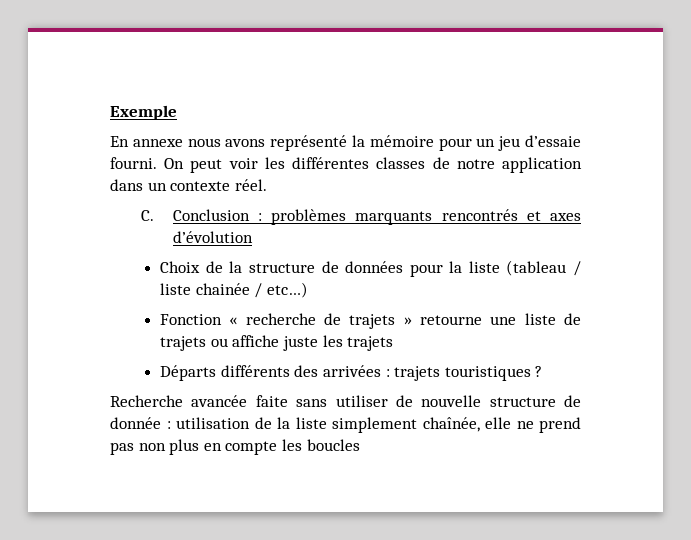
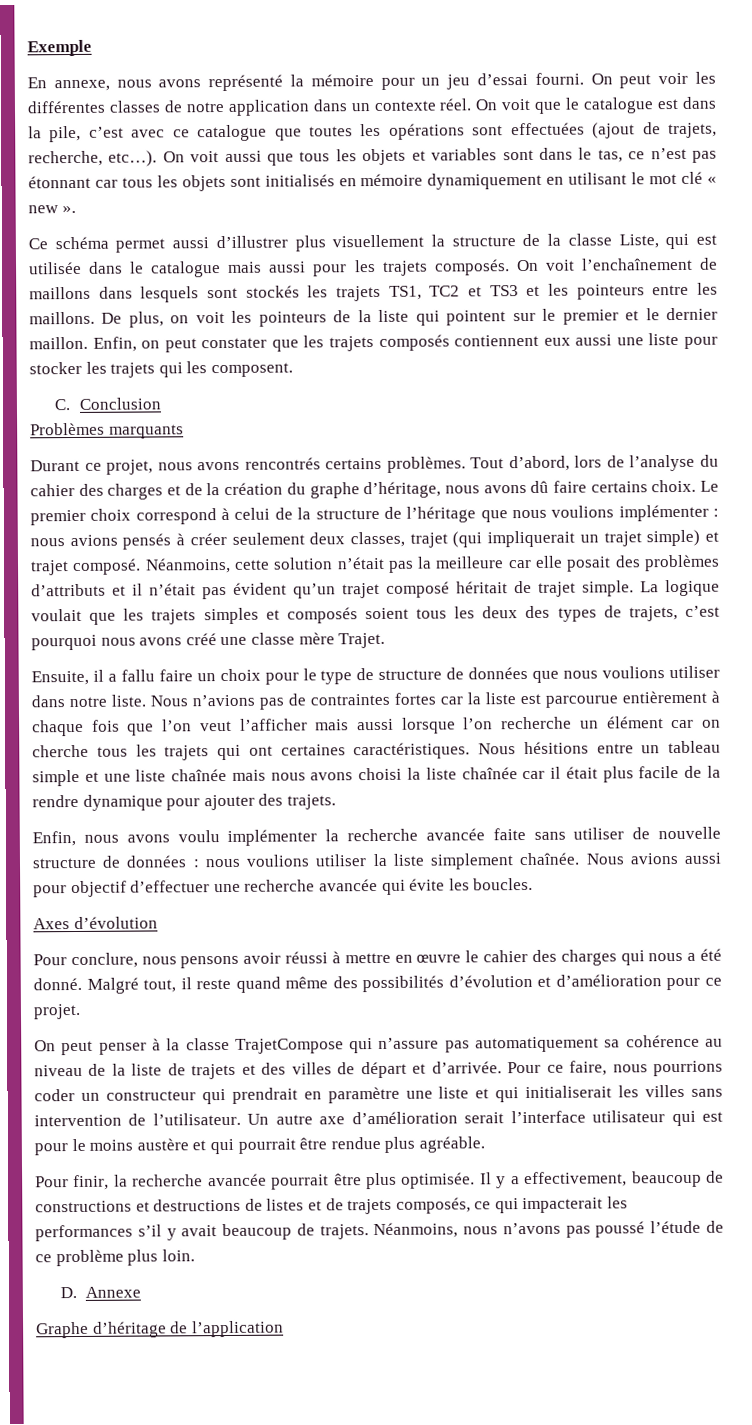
- En annexe nous avons représenté la mémoire pour un jeu d’essaie fourni.
+ En annexe, nous avons représenté la mémoire pour un jeu d’essai fourni.
+ On voit que le catalogue est dans la pile, c’est avec ce catalogue que toutes les opérations sont effectuées (ajout de trajets, recherche, etc…). On voit aussi que tous les objets et variables sont dans le tas, ce n’est pas étonnant car tous les objets sont initialisés en mémoire dynamiquement en utilisant le mot clé « new ».
+ Ce schéma permet aussi d’illustrer plus visuellement la structure de la classe Liste, qui est utilisée dans le catalogue mais aussi pour les trajets composés. On voit l’enchaînement de maillons dans lesquels sont stockés les trajets TS1, TC2 et TS3 et les pointeurs entre les maillons. De plus, on voit les pointeurs de la liste qui pointent sur le premier et le dernier maillon. Enfin, on peut constater que les trajets composés contiennent eux aussi une liste pour stocker les trajets qui les composent.
- C. Conclusion : problèmes marquants rencontrés et axes d’évolution
- Choix de la structure de données pour la liste (tableau / liste chainée / etc…)
- Fonction « recherche de trajets » retourne une liste de trajets ou affiche juste les trajets
- Départs différents des arrivées : trajets touristiques ?
- Recherche avancée faite sans utiliser de nouvelle structure de donnée : utilisation de la liste simplement chaînée, elle ne prend pas non plus en compte les boucles
+ C. Conclusion
+ Problèmes marquants
+ Durant ce projet, nous avons rencontrés certains problèmes. Tout d’abord, lors de l’analyse du cahier des charges et de la création du graphe d’héritage, nous avons dû faire certains choix. Le premier choix correspond à celui de la structure de l’héritage que nous voulions implémenter : nous avions pensés à créer seulement deux classes, trajet (qui impliquerait un trajet simple) et trajet composé. Néanmoins, cette solution n’était pas la meilleure car elle posait des problèmes d’attributs et il n’était pas évident qu’un trajet composé héritait de trajet simple. La logique voulait que les trajets simples et composés soient tous les deux des types de trajets, c’est pourquoi nous avons créé une classe mère Trajet.
+ Ensuite, il a fallu faire un choix pour le type de structure de données que nous voulions utiliser dans notre liste. Nous n’avions pas de contraintes fortes car la liste est parcourue entièrement à chaque fois que l’on veut l’afficher mais aussi lorsque l’on recherche un élément car on cherche tous les trajets qui ont certaines caractéristiques. Nous hésitions entre un tableau simple et une liste chaînée mais nous avons choisi la liste chaînée car il était plus facile de la rendre dynamique pour ajouter des trajets.
+ Enfin, nous avons voulu implémenter la recherche avancée faite sans utiliser de nouvelle structure de données : nous voulions utiliser la liste simplement chaînée. Nous avions aussi pour objectif d’effectuer une recherche avancée qui évite les boucles.
+ Axes d’évolution
+ Pour conclure, nous pensons avoir réussi à mettre en œuvre le cahier des charges qui nous a été donné. Malgré tout, il reste quand même des possibilités d’évolution et d’amélioration pour ce projet.
+ On peut penser à la classe TrajetCompose qui n’assure pas automatiquement sa cohérence au niveau de la liste de trajets et des villes de départ et d’arrivée. Pour ce faire, nous pourrions coder un constructeur qui prendrait en paramètre une liste et qui initialiserait les villes sans intervention de l’utilisateur. Un autre axe d’amélioration serait l’interface utilisateur qui est pour le moins austère et qui pourrait être rendue plus agréable.
+ Pour finir, la recherche avancée pourrait être plus optimisée. Il y a effectivement, beaucoup de constructions et destructions de listes et de trajets composés, ce qui impacterait les performances s’il y avait beaucoup de trajets. Néanmoins, nous n’avons pas poussé l’étude de ce problème plus loin.
+ D. Annexe
+ Graphe d’héritage de l’application

